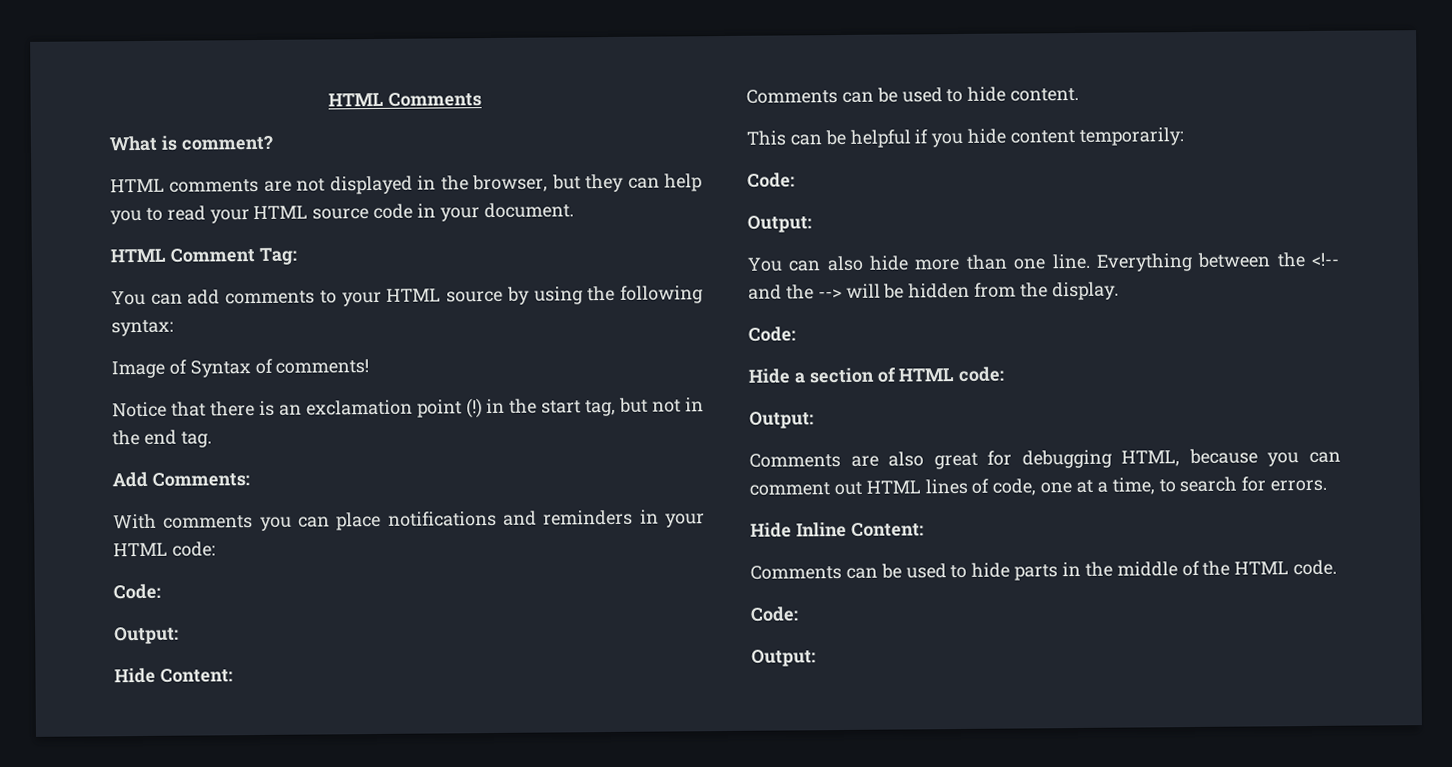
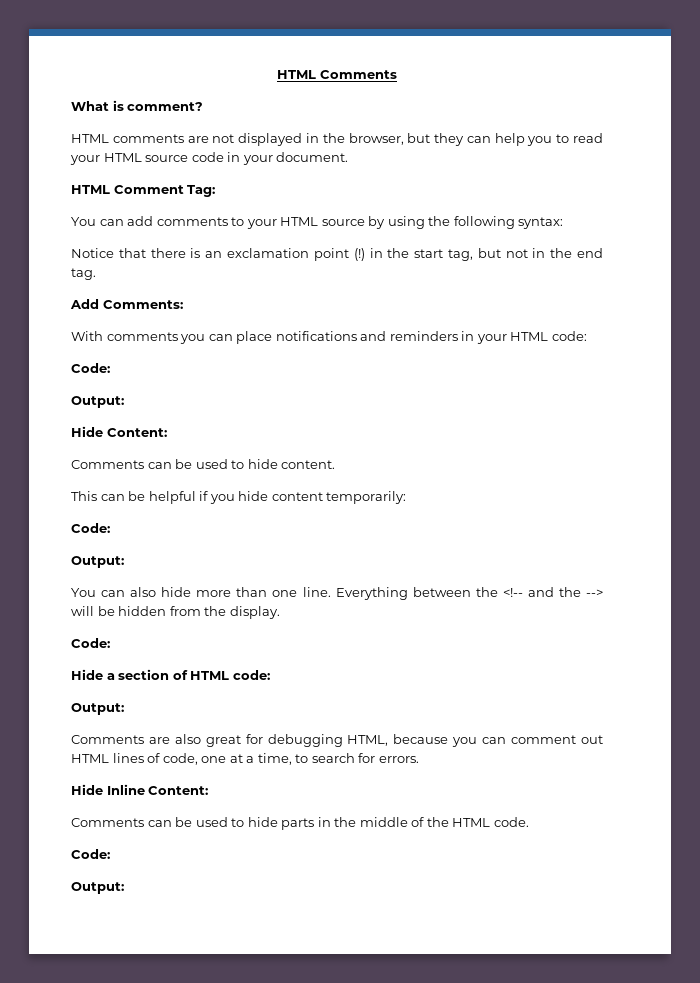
- Image of Syntax of comments!

